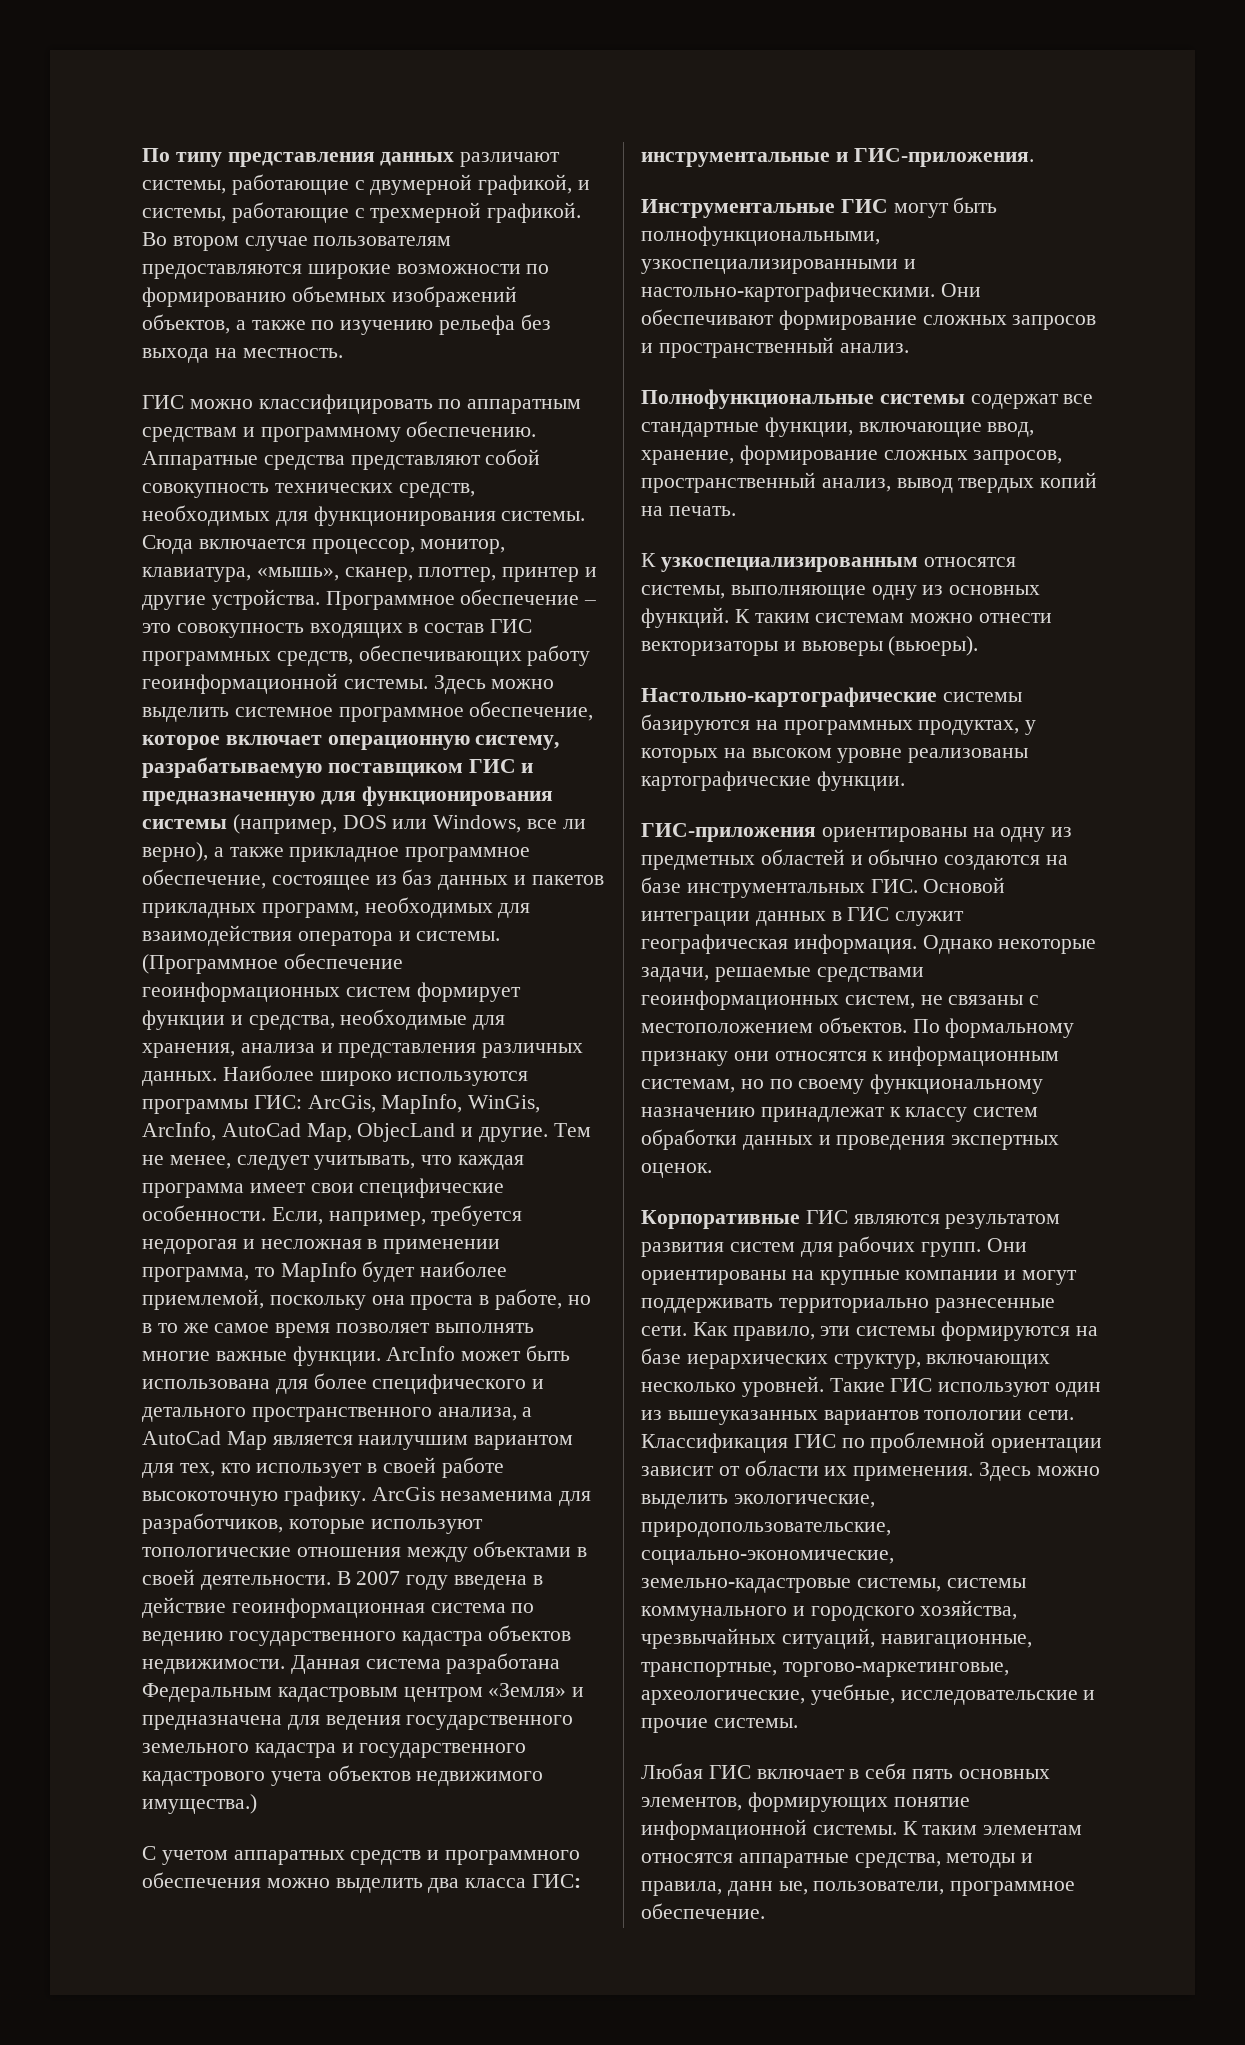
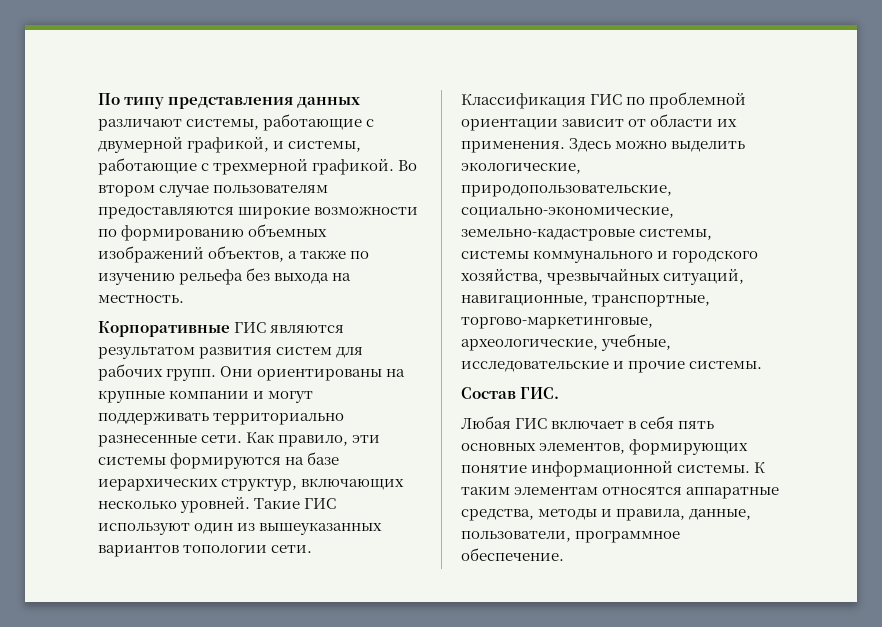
- ГИС можно классифицировать по аппаратным средствам и программному обеспечению. Аппаратные средства представляют собой совокупность технических средств, необходимых для функционирования системы. Сюда включается процессор, монитор, клавиатура, «мышь», сканер, плоттер, принтер и другие устройства. Программное обеспечение – это совокупность входящих в состав ГИС программных средств, обеспечивающих работу геоинформационной системы. Здесь можно выделить системное программное обеспечение, которое включает операционную систему, разрабатываемую поставщиком ГИС и предназначенную для функционирования системы (например, DOS или Windows, все ли верно), а также прикладное программное обеспечение, состоящее из баз данных и пакетов прикладных программ, необходимых для взаимодействия оператора и системы. (Программное обеспечение геоинформационных систем формирует функции и средства, необходимые для хранения, анализа и представления различных данных. Наиболее широко используются программы ГИС: ArcGis, MapInfo, WinGis, ArcInfo, AutoCad Map, ObjecLand и другие. Тем не менее, следует учитывать, что каждая программа имеет свои специфические особенности. Если, например, требуется недорогая и несложная в применении программа, то MapInfo будет наиболее приемлемой, поскольку она проста в работе, но в то же самое время позволяет выполнять многие важные функции. ArcInfo может быть использована для более специфического и детального пространственного анализа, а AutoCad Map является наилучшим вариантом для тех, кто использует в своей работе высокоточную графику. ArcGis незаменима для разработчиков, которые используют топологические отношения между объектами в своей деятельности. В 2007 году введена в действие геоинформационная система по ведению государственного кадастра объектов недвижимости. Данная система разработана Федеральным кадастровым центром «Земля» и предназначена для ведения государственного земельного кадастра и государственного кадастрового учета объектов недвижимого имущества.)
- С учетом аппаратных средств и программного обеспечения можно выделить два класса ГИС: инструментальные и ГИС-приложения.
- Инструментальные ГИС могут быть полнофункциональными, узкоспециализированными и настольно-картографическими. Они обеспечивают формирование сложных запросов и пространственный анализ.
- Полнофункциональные системы содержат все стандартные функции, включающие ввод, хранение, формирование сложных запросов, пространственный анализ, вывод твердых копий на печать.
- К узкоспециализированным относятся системы, выполняющие одну из основных функций. К таким системам можно отнести векторизаторы и вьюверы (вьюеры).
- Настольно-картографические системы базируются на программных продуктах, у которых на высоком уровне реализованы картографические функции.
- ГИС-приложения ориентированы на одну из предметных областей и обычно создаются на базе инструментальных ГИС. Основой интеграции данных в ГИС служит географическая информация. Однако некоторые задачи, решаемые средствами геоинформационных систем, не связаны с местоположением объектов. По формальному признаку они относятся к информационным системам, но по своему функциональному назначению принадлежат к классу систем обработки данных и проведения экспертных оценок.
+ Состав ГИС.
- К таким элементам относятся аппаратные средства, методы и правила, данн ые, пользователи, программное обеспечение.
+ К таким элементам относятся аппаратные средства, методы и правила, данные, пользователи, программное обеспечение.

